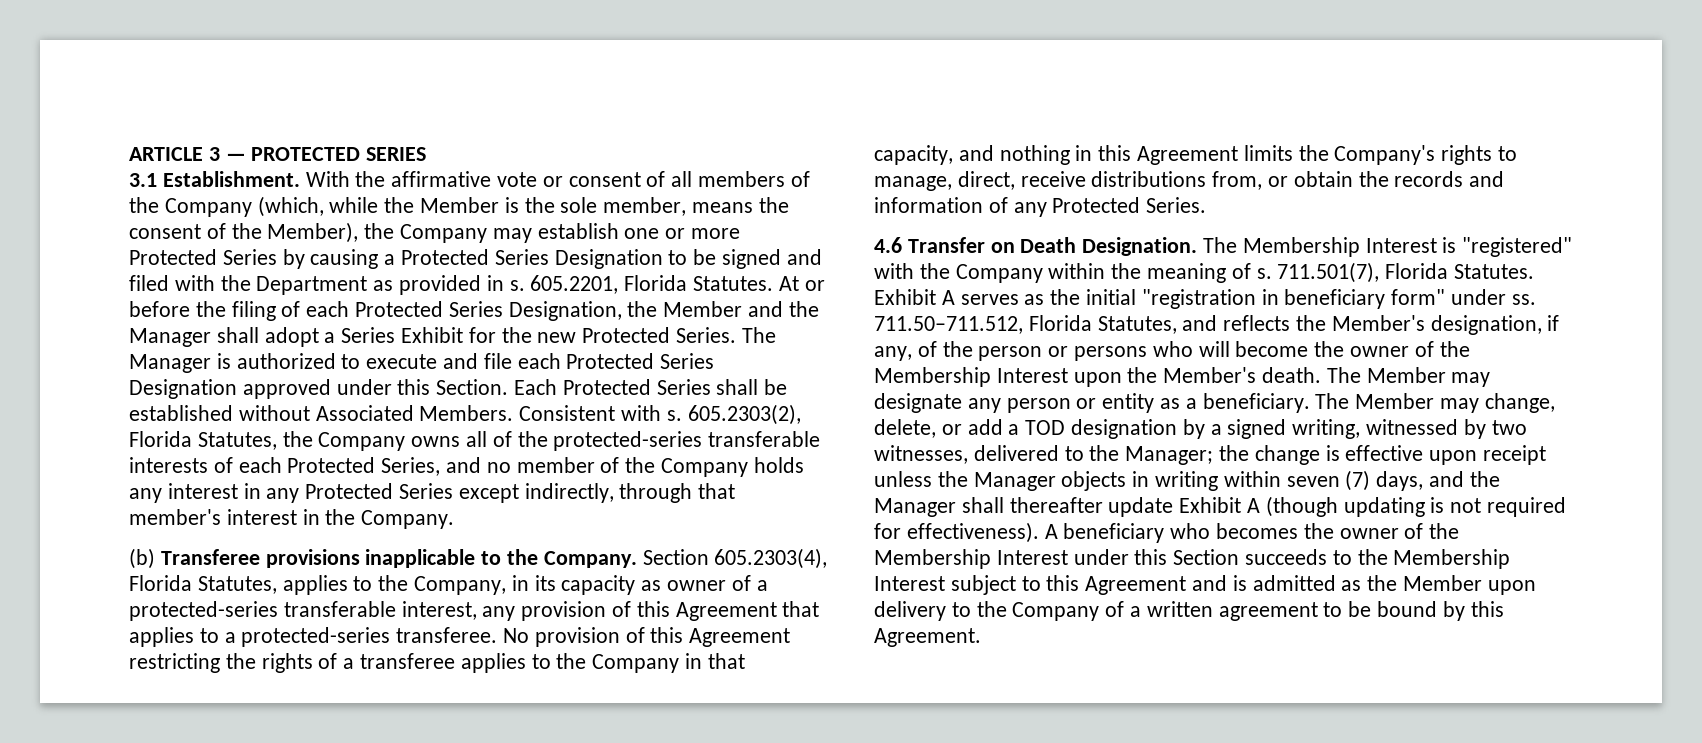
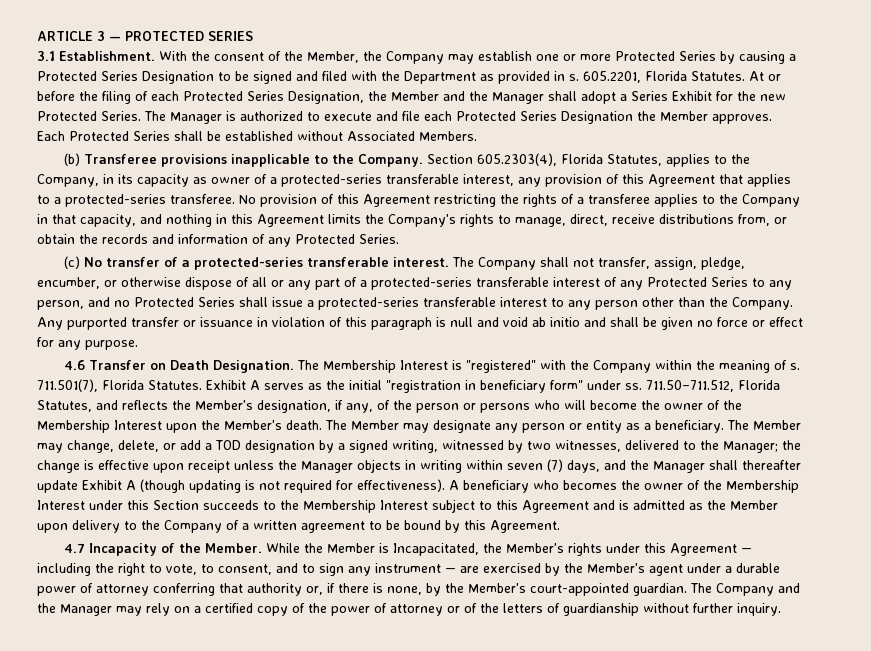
- With the affirmative vote or consent of all members of the Company (which, while the Member is the sole member, means the consent of the Member), the Company may establish one or more Protected Series by causing a Protected Series Designation to be signed and filed with the Department as provided in s.
+ With the consent of the Member, the Company may establish one or more Protected Series by causing a Protected Series Designation to be signed and filed with the Department as provided in s.
- The Manager is authorized to execute and file each Protected Series Designation approved under this Section.
+ The Manager is authorized to execute and file each Protected Series Designation the Member approves.
- Consistent with s. 605.2303(2), Florida Statutes, the Company owns all of the protected-series transferable interests of each Protected Series, and no member of the Company holds any interest in any Protected Series except indirectly, through that member's interest in the Company.
+ (c) No transfer of a protected-series transferable interest. The Company shall not transfer, assign, pledge, encumber, or otherwise dispose of all or any part of a protected-series transferable interest of any Protected Series to any person, and no Protected Series shall issue a protected-series transferable interest to any person other than the Company. Any purported transfer or issuance in violation of this paragraph is null and void ab initio and shall be given no force or effect for any purpose.
+ 4.7 Incapacity of the Member. While the Member is Incapacitated, the Member's rights under this Agreement — including the right to vote, to consent, and to sign any instrument — are exercised by the Member's agent under a durable power of attorney conferring that authority or, if there is none, by the Member's court-appointed guardian. The Company and the Manager may rely on a certified copy of the power of attorney or of the letters of guardianship without further inquiry.

